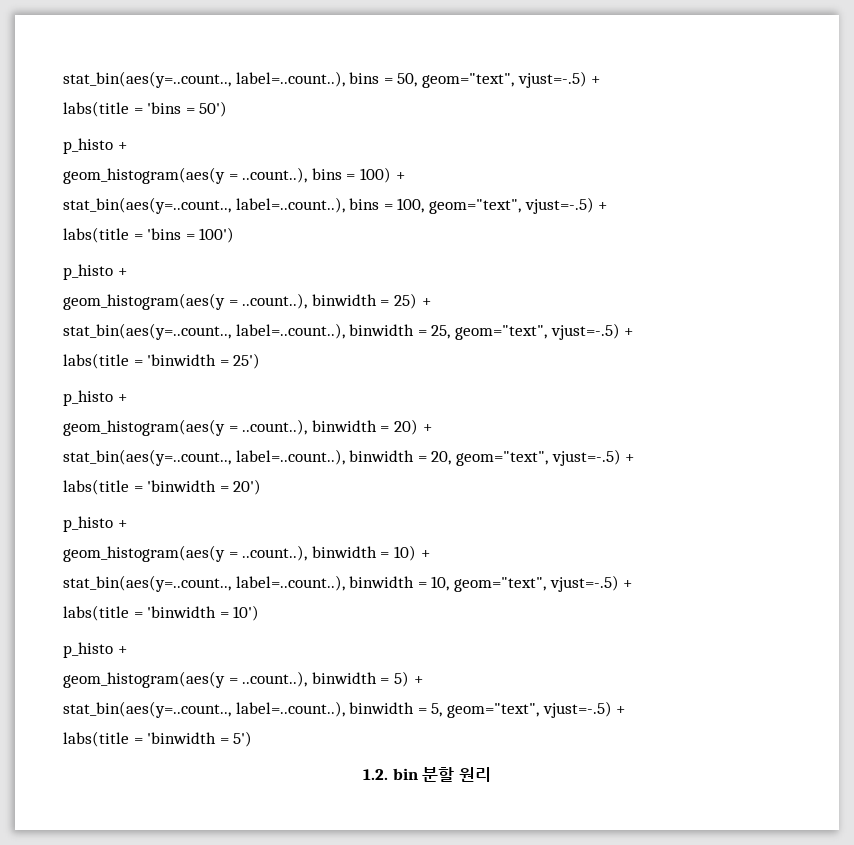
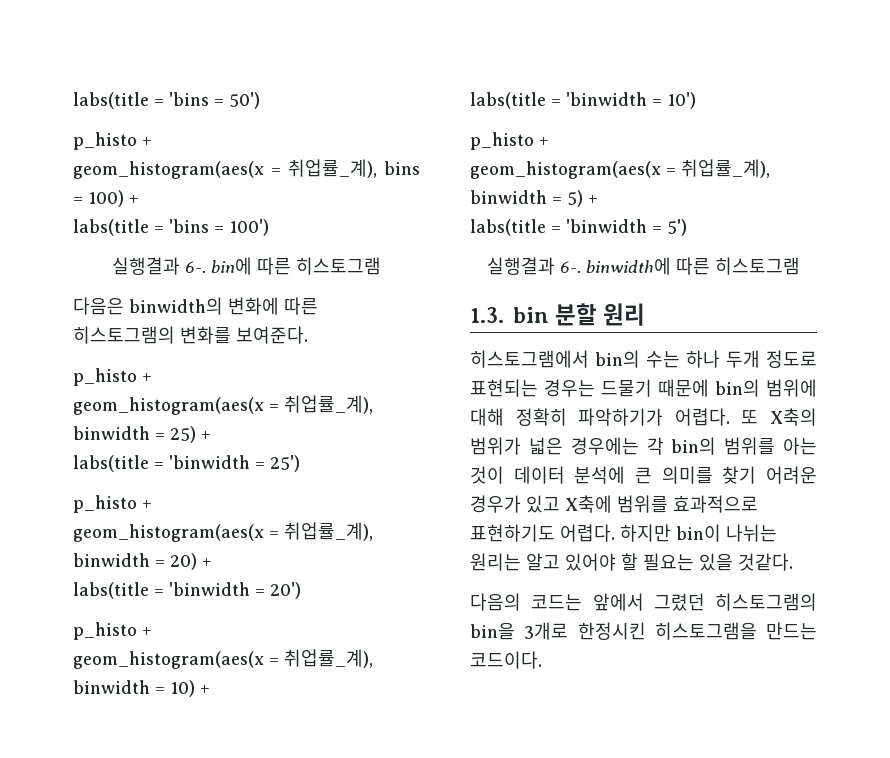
- stat_bin(aes(y=..count.., label=..count..), bins = 50, geom="text", vjust=-.5) +
- geom_histogram(aes(y = ..count..), bins = 100) +
+ geom_histogram(aes(x = 취업률_계), bins = 100) +
- stat_bin(aes(y=..count.., label=..count..), bins = 100, geom="text", vjust=-.5) +
  labs(title = 'bins = 100')
+ 실행결과 6-. bin에 따른 히스토그램
+ 다음은 binwidth의 변화에 따른 히스토그램의 변화를 보여준다.
  p_histo +
- geom_histogram(aes(y = ..count..), binwidth = 25) +
+ geom_histogram(aes(x = 취업률_계), binwidth = 25) +
- stat_bin(aes(y=..count.., label=..count..), binwidth = 25, geom="text", vjust=-.5) +
- geom_histogram(aes(y = ..count..), binwidth = 20) +
+ geom_histogram(aes(x = 취업률_계), binwidth = 20) +
- stat_bin(aes(y=..count.., label=..count..), binwidth = 20, geom="text", vjust=-.5) +
- geom_histogram(aes(y = ..count..), binwidth = 10) +
+ geom_histogram(aes(x = 취업률_계), binwidth = 10) +
- stat_bin(aes(y=..count.., label=..count..), binwidth = 10, geom="text", vjust=-.5) +
- geom_histogram(aes(y = ..count..), binwidth = 5) +
+ geom_histogram(aes(x = 취업률_계), binwidth = 5) +
- stat_bin(aes(y=..count.., label=..count..), binwidth = 5, geom="text", vjust=-.5) +
- 1.2. bin 분할 원리
+ 실행결과 6-. binwidth에 따른 히스토그램
+ 1.3. bin 분할 원리
+ 히스토그램에서 bin의 수는 하나 두개 정도로 표현되는 경우는 드물기 때문에 bin의 범위에 대해 정확히 파악하기가 어렵다. 또 X축의 범위가 넓은 경우에는 각 bin의 범위를 아는 것이 데이터 분석에 큰 의미를 찾기 어려운 경우가 있고 X축에 범위를 효과적으로 표현하기도 어렵다. 하지만 bin이 나뉘는 원리는 알고 있어야 할 필요는 있을 것같다.
+ 다음의 코드는 앞에서 그렸던 히스토그램의 bin을 3개로 한정시킨 히스토그램을 만드는 코드이다.

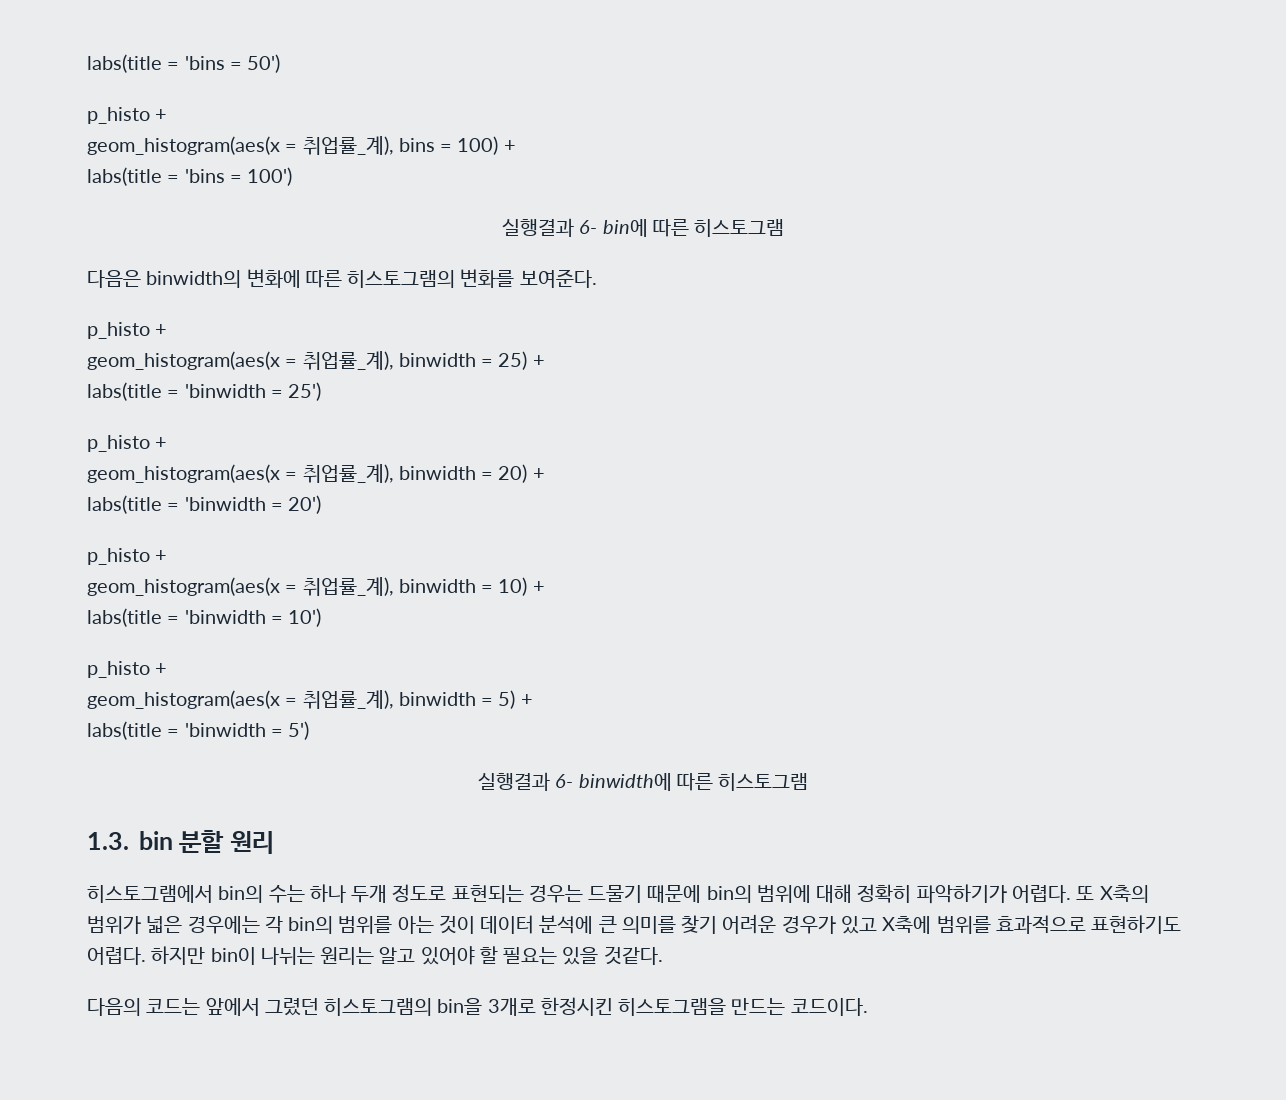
- 실행결과 6-. bin에 따른 히스토그램
+ 실행결과 6- bin에 따른 히스토그램
- 실행결과 6-. binwidth에 따른 히스토그램
+ 실행결과 6- binwidth에 따른 히스토그램

